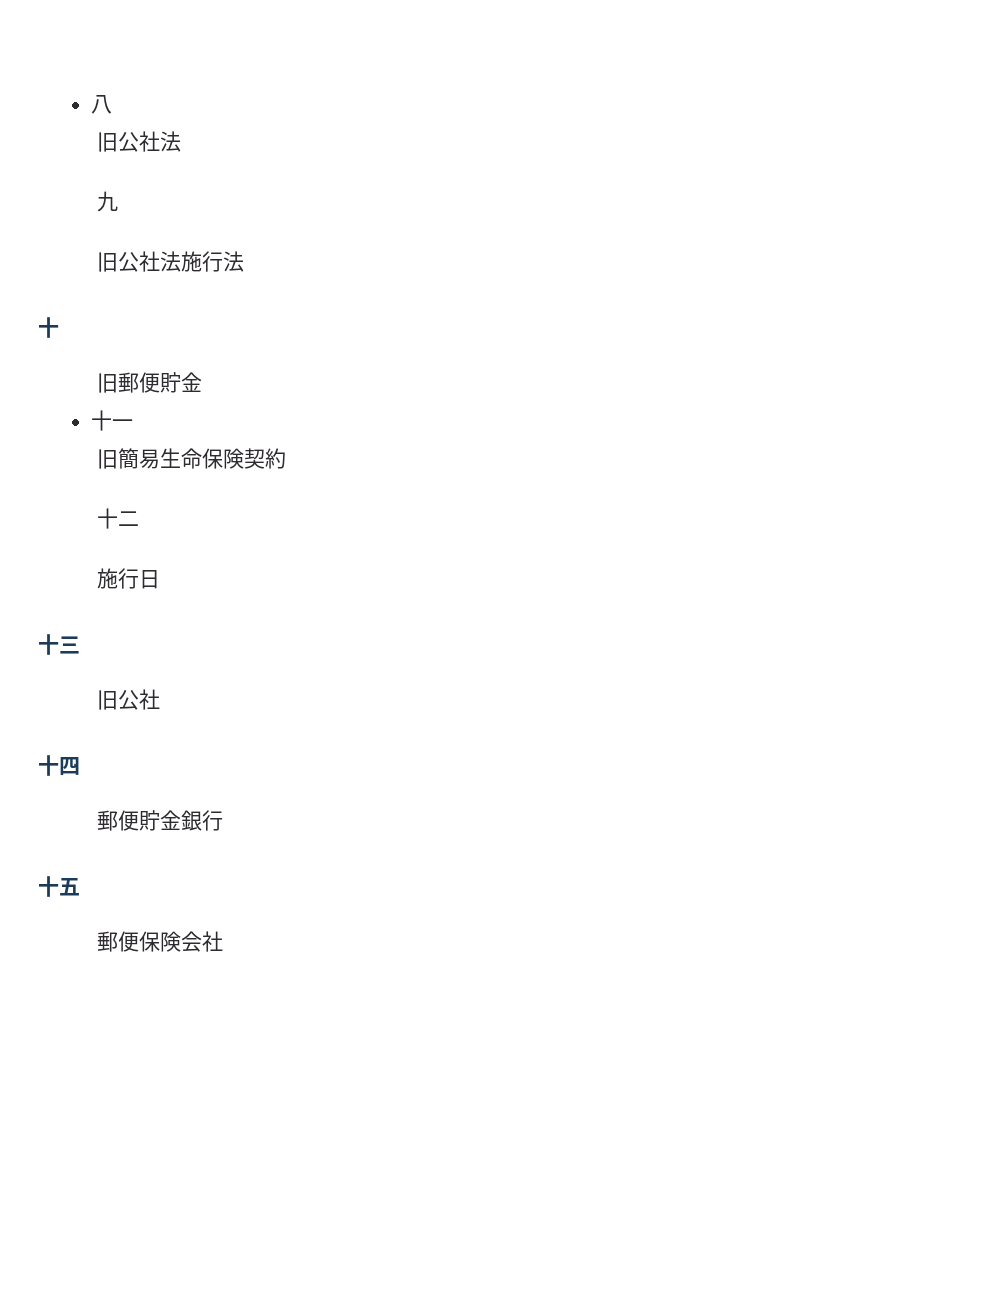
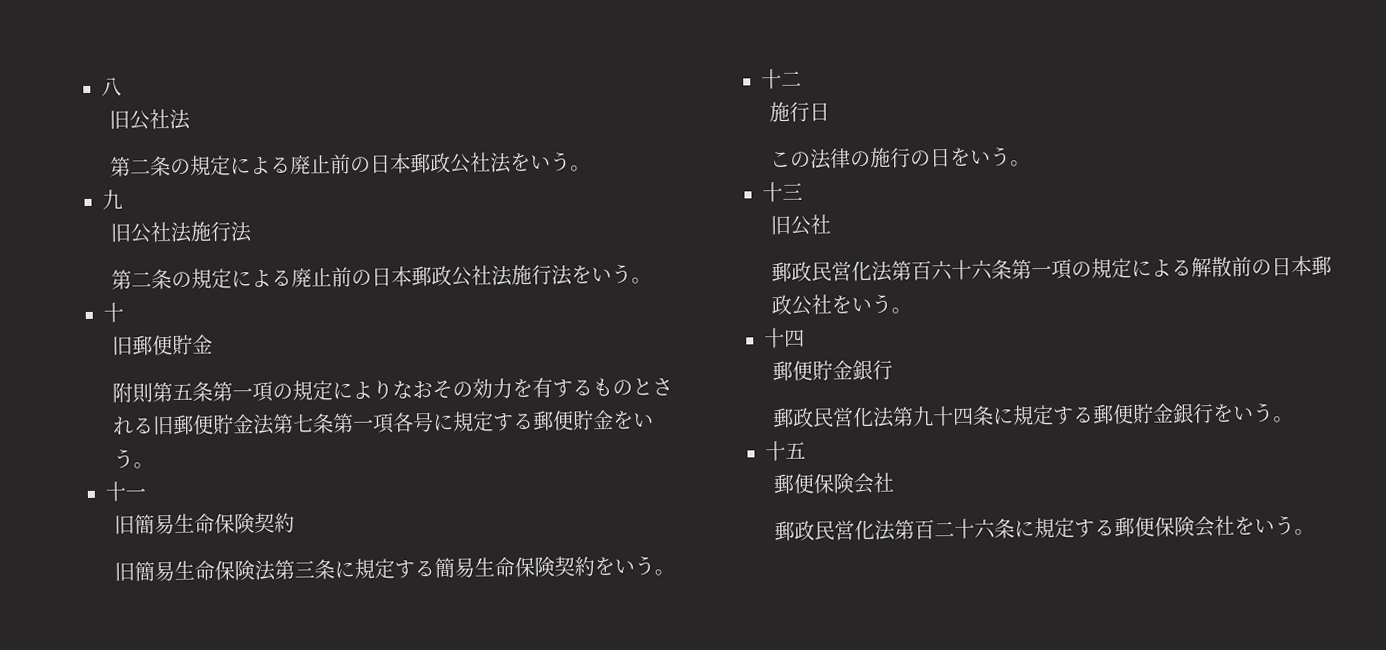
+ 第二条の規定による廃止前の日本郵政公社法をいう。
  九
  旧公社法施行法
+ 第二条の規定による廃止前の日本郵政公社法施行法をいう。
  十
  旧郵便貯金
+ 附則第五条第一項の規定によりなおその効力を有するものとされる旧郵便貯金法第七条第一項各号に規定する郵便貯金をいう。
+ 旧簡易生命保険法第三条に規定する簡易生命保険契約をいう。
  十二
  施行日
+ この法律の施行の日をいう。
  十三
  旧公社
+ 郵政民営化法第百六十六条第一項の規定による解散前の日本郵政公社をいう。
  十四
  郵便貯金銀行
+ 郵政民営化法第九十四条に規定する郵便貯金銀行をいう。
  十五
  郵便保険会社
+ 郵政民営化法第百二十六条に規定する郵便保険会社をいう。

